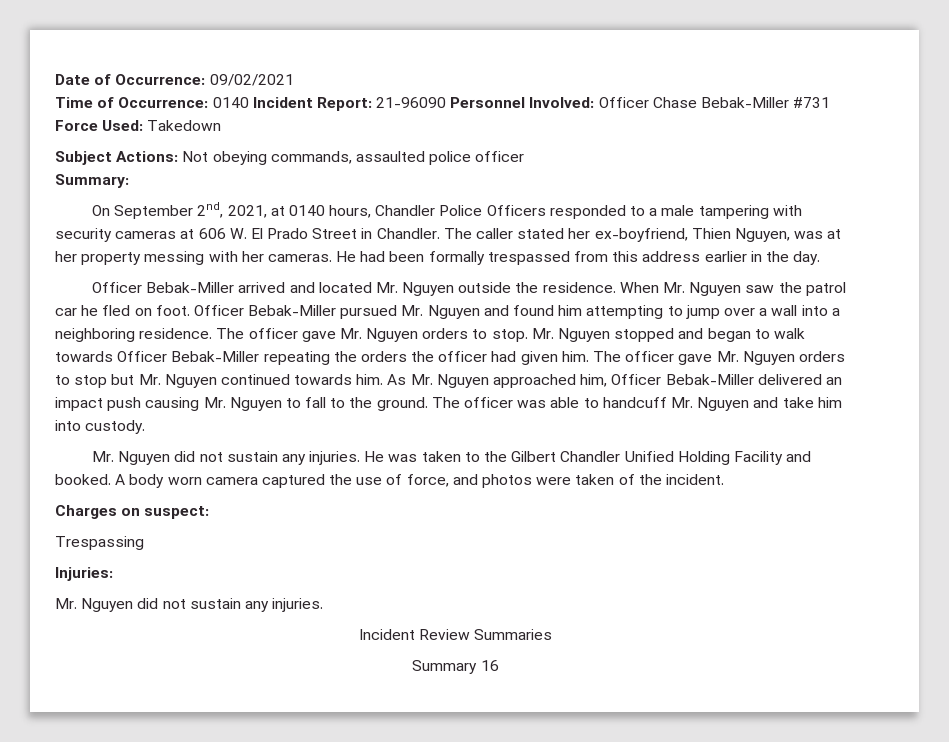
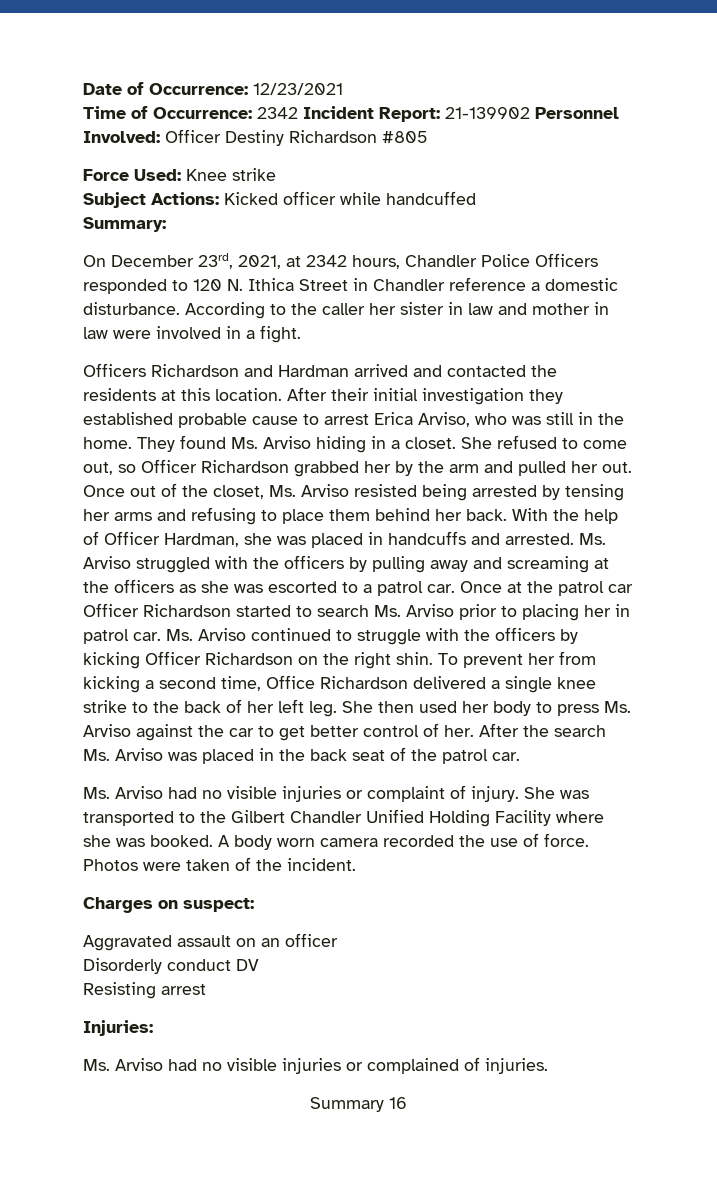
- Date of Occurrence: 09/02/2021
+ Date of Occurrence: 12/23/2021
- Time of Occurrence: 0140 Incident Report: 21-96090 Personnel Involved: Officer Chase Bebak-Miller #731 Force Used: Takedown
- Subject Actions: Not obeying commands, assaulted police officer
+ Time of Occurrence: 2342 Incident Report: 21-139902 Personnel Involved: Officer Destiny Richardson #805
+ Force Used: Knee strike
+ Subject Actions: Kicked officer while handcuffed
- On September 2nd, 2021, at 0140 hours, Chandler Police Officers responded to a male tampering with security cameras at 606 W. El Prado Street in Chandler. The caller stated her ex-boyfriend, Thien Nguyen, was at her property messing with her cameras. He had been formally trespassed from this address earlier in the day.
- Officer Bebak-Miller arrived and located Mr. Nguyen outside the residence. When Mr. Nguyen saw the patrol car he fled on foot. Officer Bebak-Miller pursued Mr. Nguyen and found him attempting to jump over a wall into a neighboring residence. The officer gave Mr. Nguyen orders to stop. Mr. Nguyen stopped and began to walk towards Officer Bebak-Miller repeating the orders the officer had given him. The officer gave Mr. Nguyen orders to stop but Mr. Nguyen continued towards him. As Mr. Nguyen approached him, Officer Bebak-Miller delivered an impact push causing Mr. Nguyen to fall to the ground. The officer was able to handcuff Mr. Nguyen and take him into custody.
- Mr. Nguyen did not sustain any injuries. He was taken to the Gilbert Chandler Unified Holding Facility and booked.
+ On December 23rd, 2021, at 2342 hours, Chandler Police Officers responded to 120 N. Ithica Street in Chandler reference a domestic disturbance. According to the caller her sister in law and mother in law were involved in a fight.
+ Officers Richardson and Hardman arrived and contacted the residents at this location. After their initial investigation they established probable cause to arrest Erica Arviso, who was still in the home. They found Ms. Arviso hiding in a closet. She refused to come out, so Officer Richardson grabbed her by the arm and pulled her out. Once out of the closet, Ms. Arviso resisted being arrested by tensing her arms and refusing to place them behind her back. With the help of Officer Hardman, she was placed in handcuffs and arrested. Ms. Arviso struggled with the officers by pulling away and screaming at the officers as she was escorted to a patrol car. Once at the patrol car Officer Richardson started to search Ms. Arviso prior to placing her in patrol car. Ms. Arviso continued to struggle with the officers by kicking Officer Richardson on the right shin. To prevent her from kicking a second time, Office Richardson delivered a single knee strike to the back of her left leg. She then used her body to press Ms. Arviso against the car to get better control of her. After the search Ms. Arviso was placed in the back seat of the patrol car.
+ Ms. Arviso had no visible injuries or complaint of injury. She was transported to the Gilbert Chandler Unified Holding Facility where she was booked.
- A body worn camera captured the use of force, and photos were taken of the incident.
+ A body worn camera recorded the use of force. Photos were taken of the incident.
- Trespassing
+ Aggravated assault on an officer
+ Disorderly conduct DV
+ Resisting arrest
  Injuries:
- Mr. Nguyen did not sustain any injuries.
- Incident Review Summaries
+ Ms. Arviso had no visible injuries or complained of injuries.

